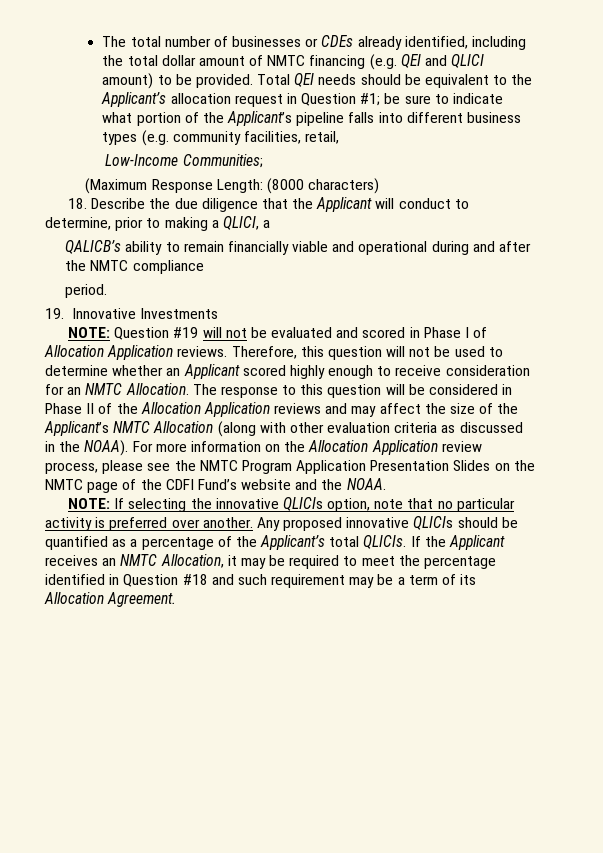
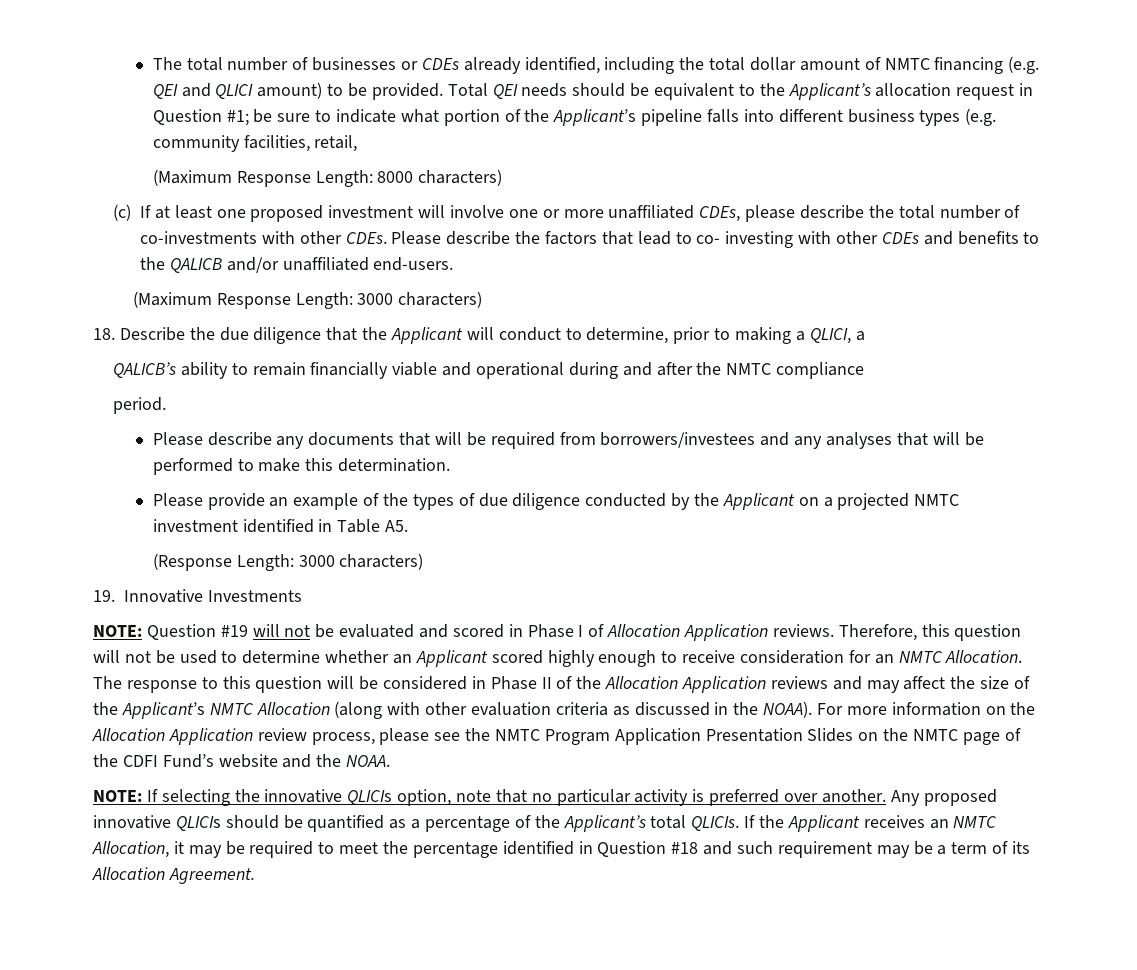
- Low-Income Communities;
- (Maximum Response Length: (8000 characters)
+ (Maximum Response Length: 8000 characters)
+ (c) If at least one proposed investment will involve one or more unaffiliated CDEs, please describe the total number of co-investments with other CDEs. Please describe the factors that lead to co- investing with other CDEs and benefits to the QALICB and/or unaffiliated end-users.
+ (Maximum Response Length: 3000 characters)
+ Please describe any documents that will be required from borrowers/investees and any analyses that will be performed to make this determination.
+ Please provide an example of the types of due diligence conducted by the Applicant on a projected NMTC investment identified in Table A5.
+ (Response Length: 3000 characters)

